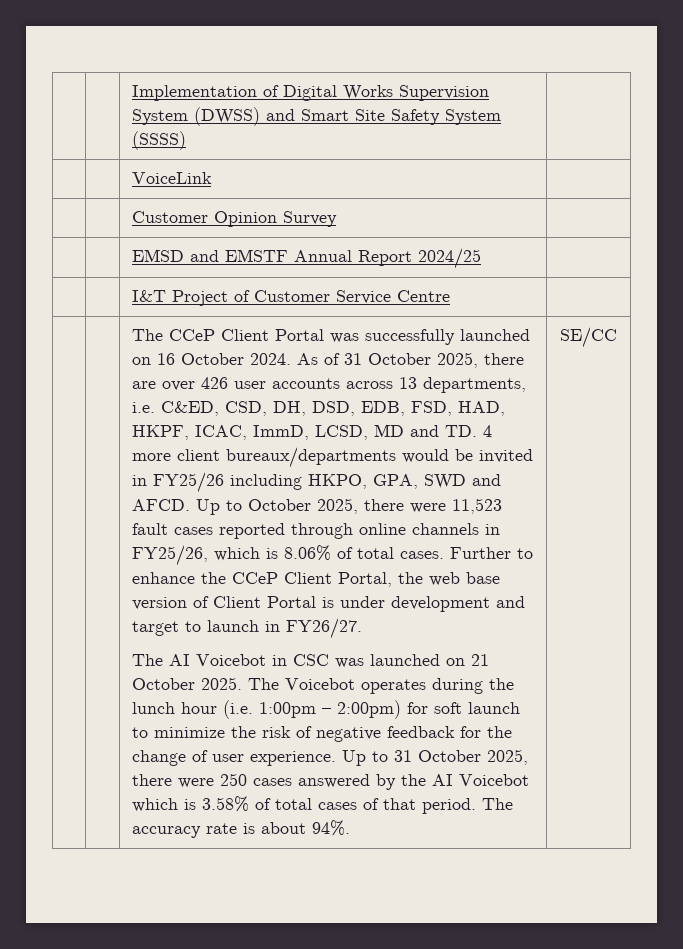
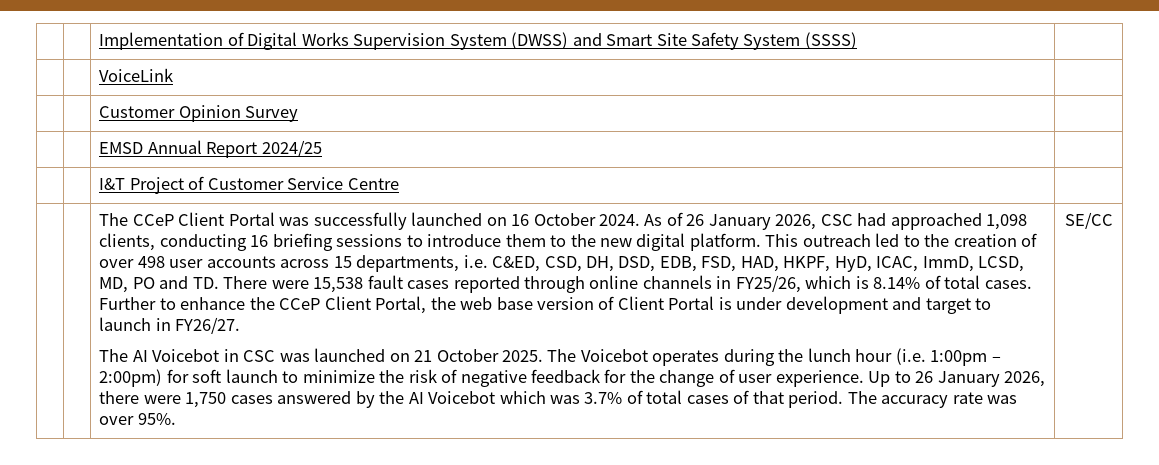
- | | EMSD and EMSTF Annual Report 2024/25 |
+ | | EMSD Annual Report 2024/25 |
- As of 31 October 2025, there are over 426 user accounts across 13 departments, i.e. C&ED, CSD, DH, DSD, EDB, FSD, HAD, HKPF, ICAC, ImmD, LCSD, MD and TD. 4 more client bureaux/departments would be invited in FY25/26 including HKPO, GPA, SWD and AFCD. Up to October 2025, there were 11,523 fault cases reported through online channels in FY25/26, which is 8.06% of total cases.
+ As of 26 January 2026, CSC had approached 1,098 clients, conducting 16 briefing sessions to introduce them to the new digital platform. This outreach led to the creation of over 498 user accounts across 15 departments, i.e. C&ED, CSD, DH, DSD, EDB, FSD, HAD, HKPF, HyD, ICAC, ImmD, LCSD, MD, PO and TD. There were 15,538 fault cases reported through online channels in FY25/26, which is 8.14% of total cases.
- Up to 31 October 2025, there were 250 cases answered by the AI Voicebot which is 3.58% of total cases of that period.
+ Up to 26 January 2026, there were 1,750 cases answered by the AI Voicebot which was 3.7% of total cases of that period.
- The accuracy rate is about 94%.
+ The accuracy rate was over 95%.

